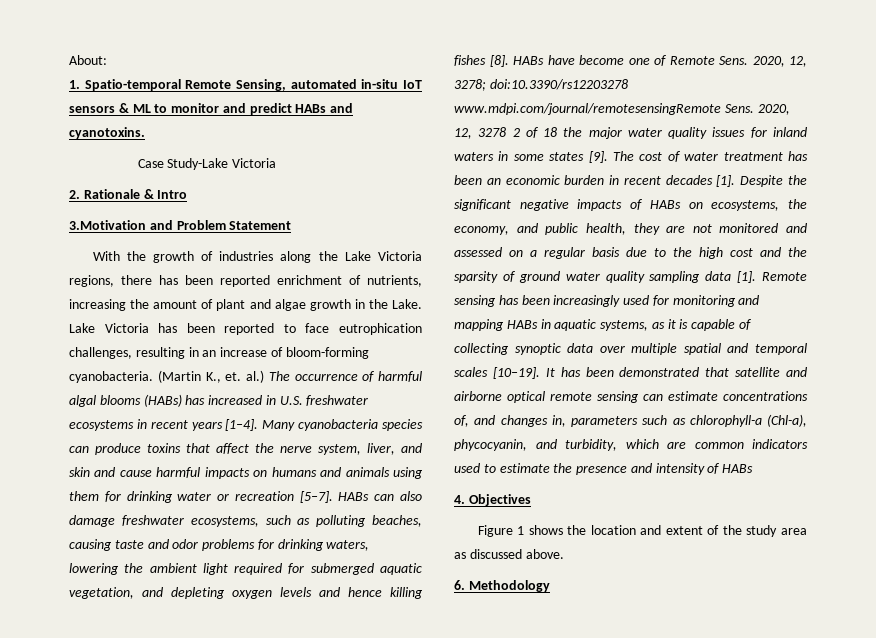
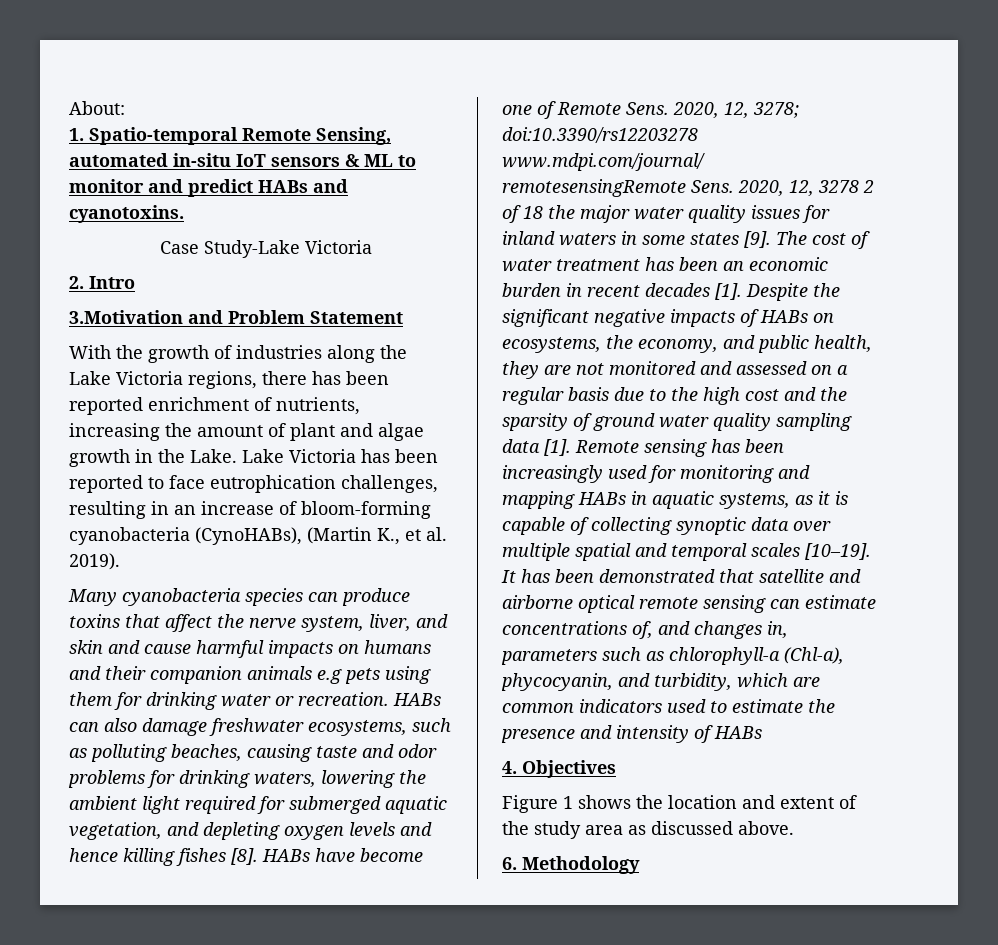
- 2. Rationale & Intro
+ 2. Intro
- Lake Victoria has been reported to face eutrophication challenges, resulting in an increase of bloom-forming cyanobacteria. (Martin K., et. al.) The occurrence of harmful algal blooms (HABs) has increased in U.S. freshwater ecosystems in recent years [1–4]. Many cyanobacteria species can produce toxins that affect the nerve system, liver, and skin and cause harmful impacts on humans and animals using them for drinking water or recreation [5–7].
+ Lake Victoria has been reported to face eutrophication challenges, resulting in an increase of bloom-forming cyanobacteria (CynoHABs), (Martin K., et al. 2019).
+ Many cyanobacteria species can produce toxins that affect the nerve system, liver, and skin and cause harmful impacts on humans and their companion animals e.g pets using them for drinking water or recreation.

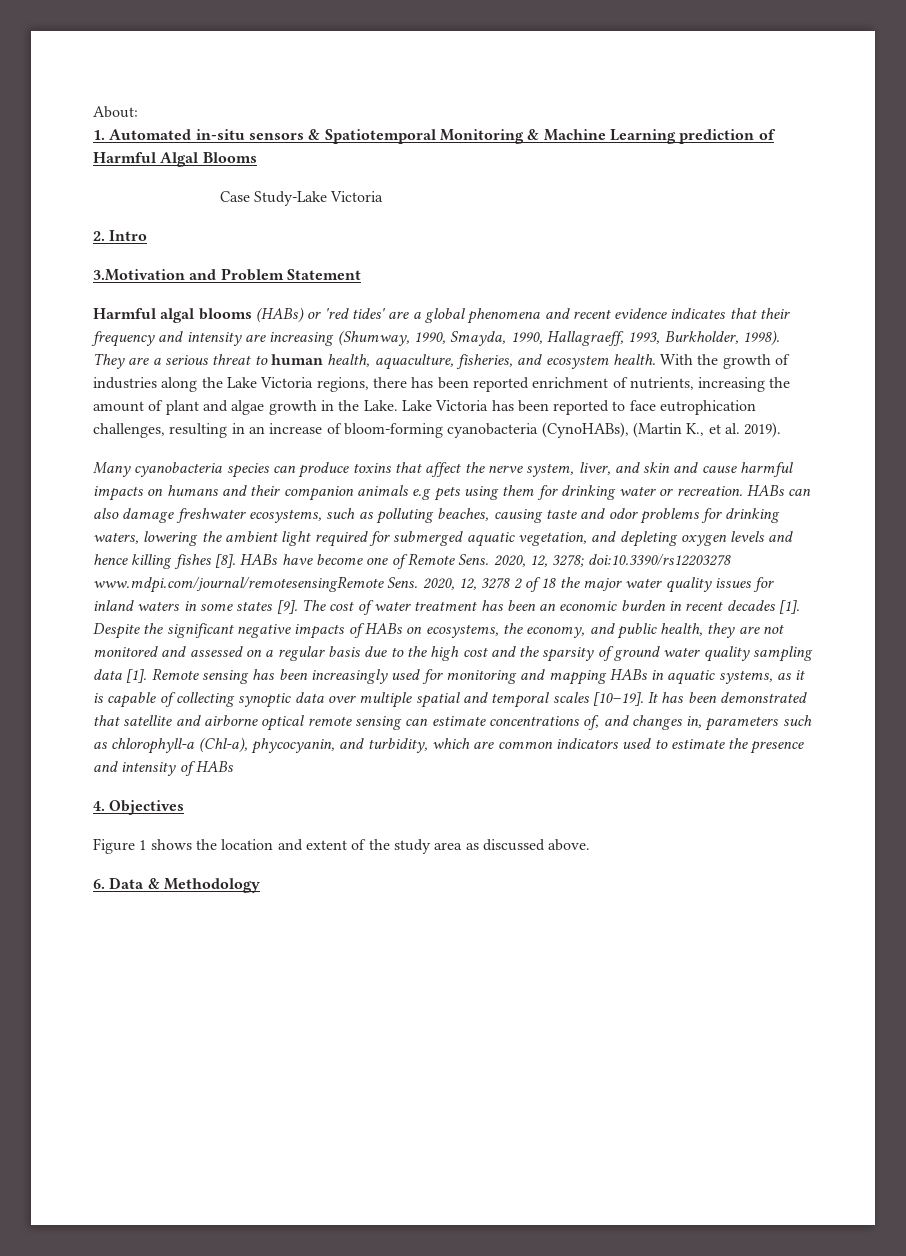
- 1. Spatio-temporal Remote Sensing, automated in-situ IoT sensors & ML to monitor and predict HABs and cyanotoxins.
+ 1. Automated in-situ sensors & Spatiotemporal Monitoring & Machine Learning prediction of Harmful Algal Blooms
+ Harmful algal blooms (HABs) or 'red tides' are a global phenomena and recent evidence indicates that their frequency and intensity are increasing (Shumway, 1990, Smayda, 1990, Hallagraeff, 1993, Burkholder, 1998). They are a serious threat to human health, aquaculture, fisheries, and ecosystem health.
- 6. Methodology
+ 6. Data & Methodology

